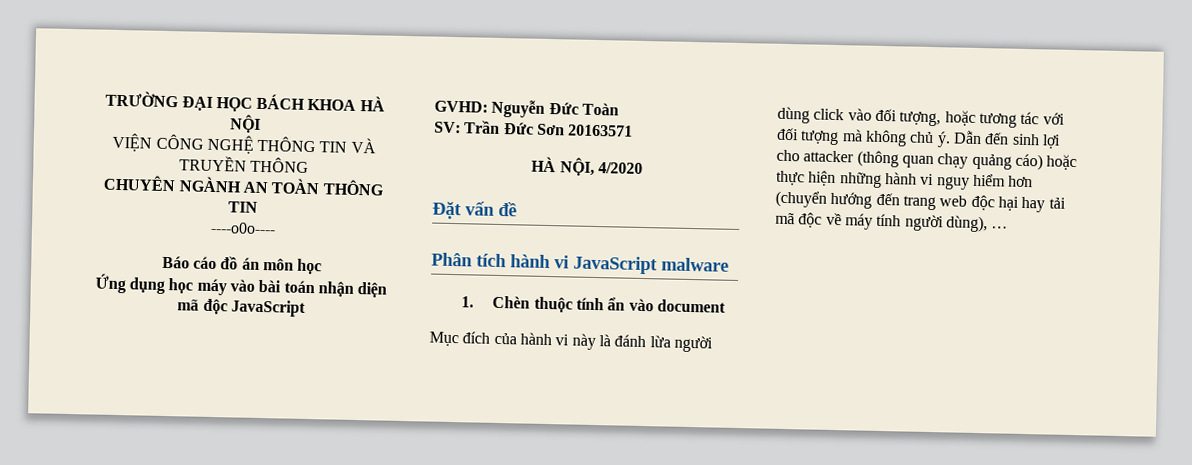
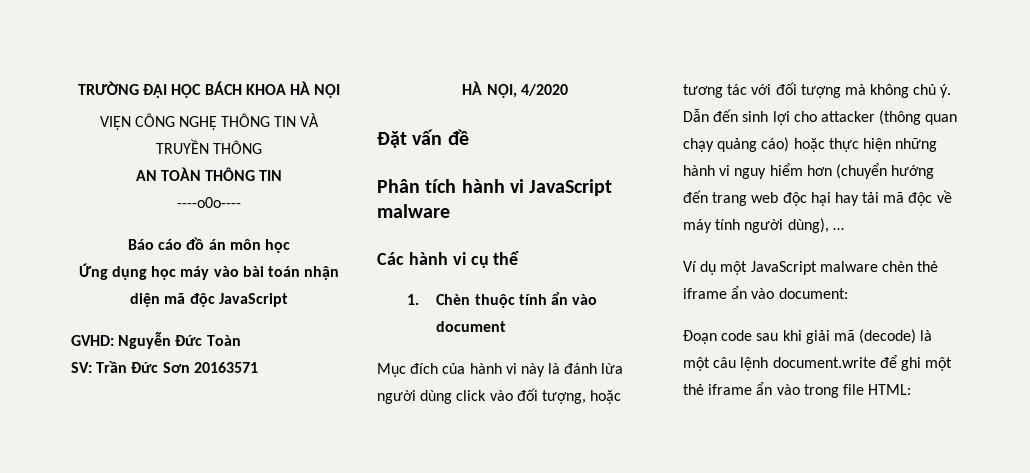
- CHUYÊN NGÀNH AN TOÀN THÔNG TIN
+ AN TOÀN THÔNG TIN
+ Các hành vi cụ thể
+ Ví dụ một JavaScript malware chèn thẻ iframe ẩn vào document:
+ Đoạn code sau khi giải mã (decode) là một câu lệnh document.write để ghi một thẻ iframe ẩn vào trong file HTML:

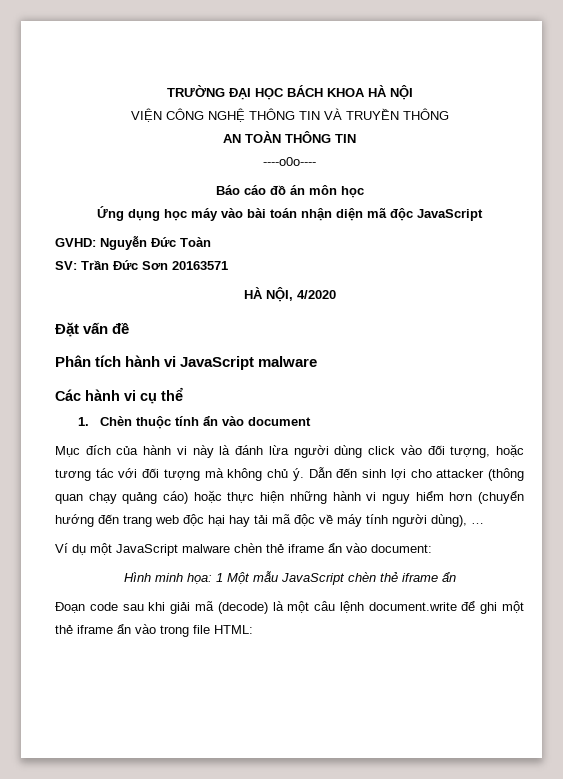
+ Hình minh họa: 1 Một mẫu JavaScript chèn thẻ iframe ẩn

